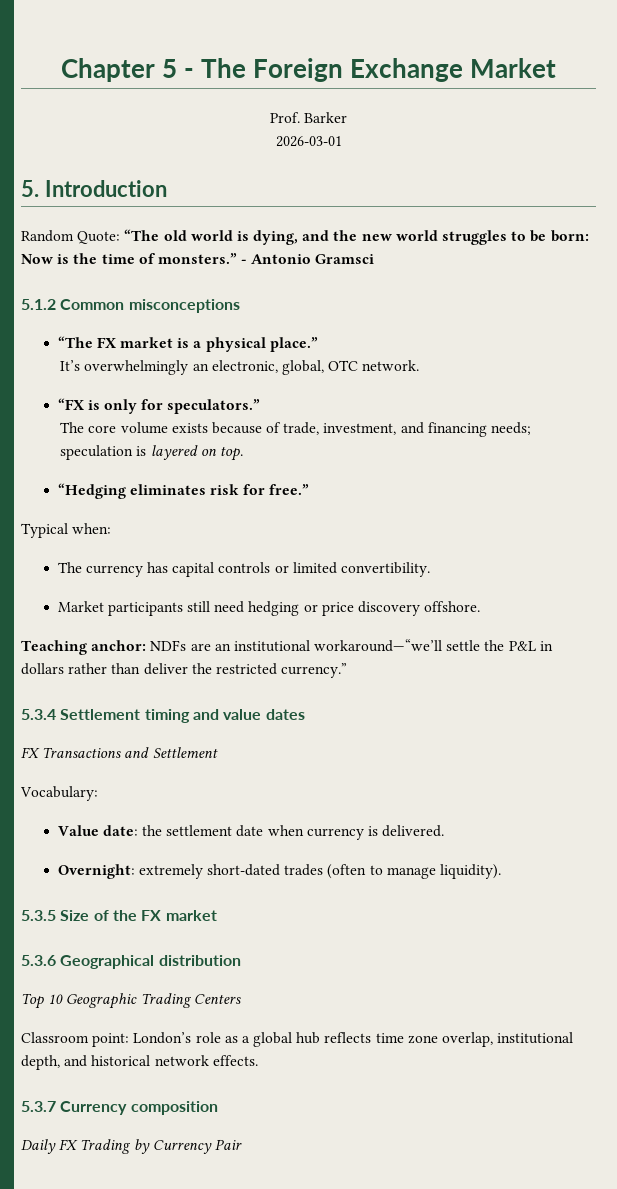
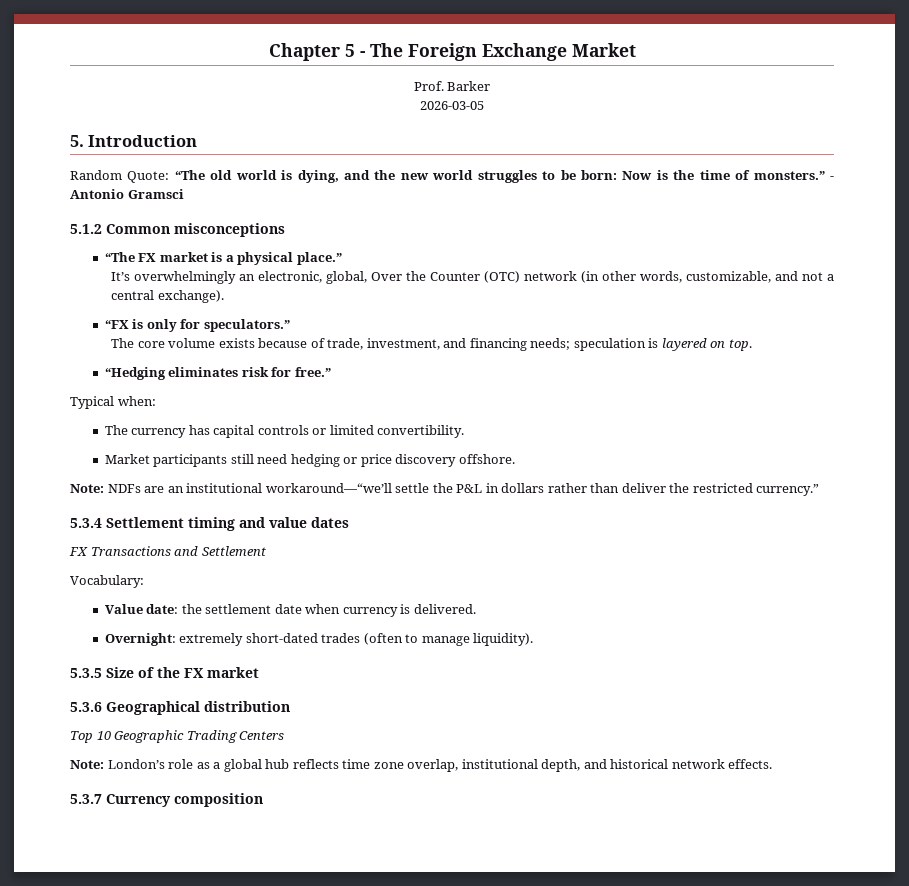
- 2026-03-01
+ 2026-03-05
- It’s overwhelmingly an electronic, global, OTC network.
+ It’s overwhelmingly an electronic, global, Over the Counter (OTC) network (in other words, customizable, and not a central exchange).
- Teaching anchor: NDFs are an institutional workaround—“we’ll settle the P&L in dollars rather than deliver the restricted currency.”
+ Note: NDFs are an institutional workaround—“we’ll settle the P&L in dollars rather than deliver the restricted currency.”
- Classroom point: London’s role as a global hub reflects time zone overlap, institutional depth, and historical network effects.
+ Note: London’s role as a global hub reflects time zone overlap, institutional depth, and historical network effects.
- Daily FX Trading by Currency Pair

